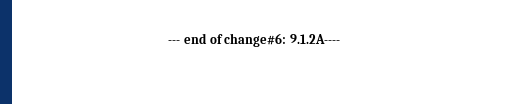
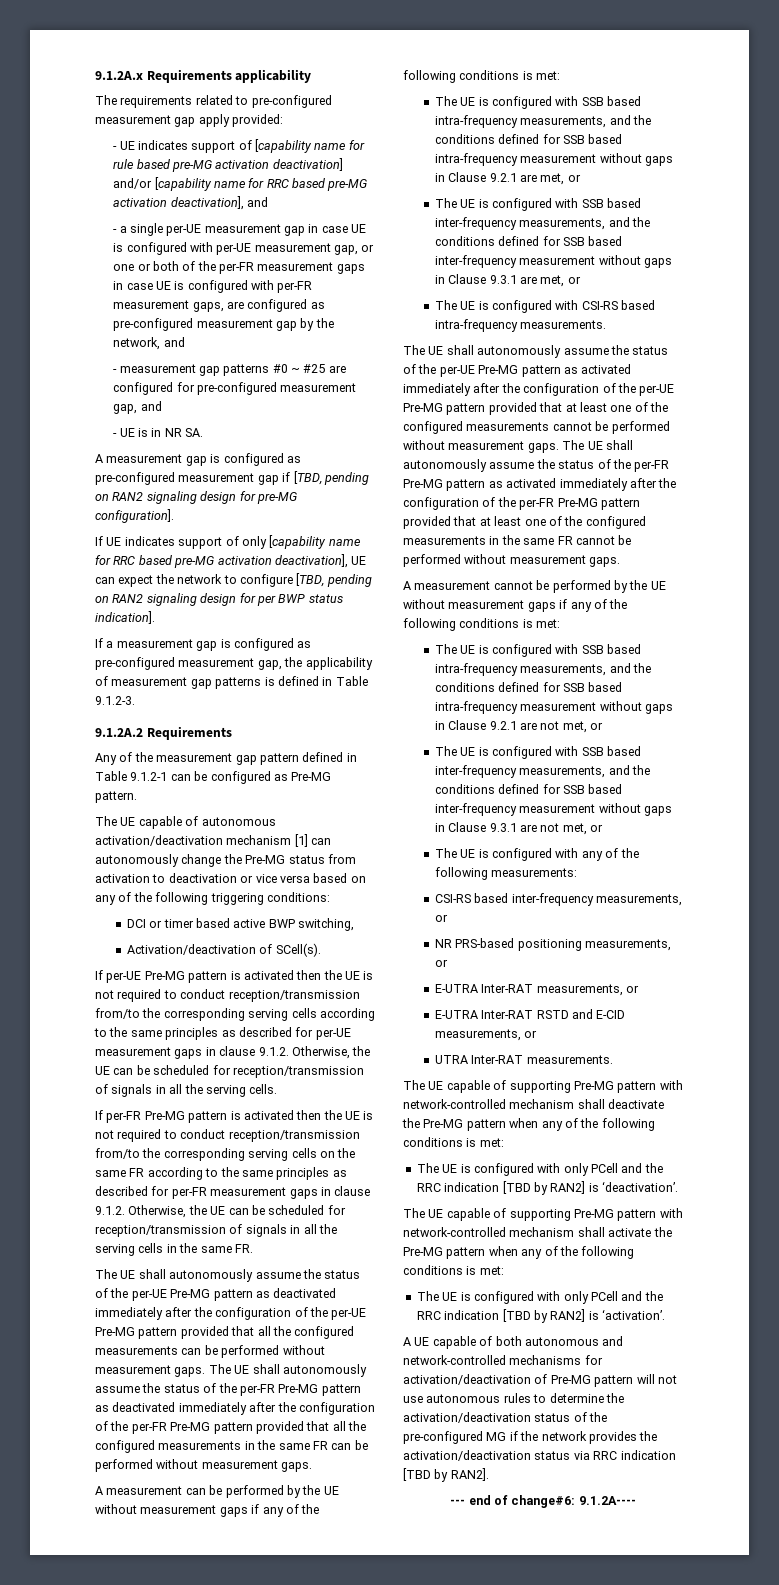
+ 9.1.2A.x Requirements applicability
+ The requirements related to pre-configured measurement gap apply provided:
+ - UE indicates support of [capability name for rule based pre-MG activation deactivation] and/or [capability name for RRC based pre-MG activation deactivation], and
+ - a single per-UE measurement gap in case UE is configured with per-UE measurement gap, or one or both of the per-FR measurement gaps in case UE is configured with per-FR measurement gaps, are configured as pre-configured measurement gap by the network, and
+ - measurement gap patterns #0 ~ #25 are configured for pre-configured measurement gap, and
+ - UE is in NR SA.
+ A measurement gap is configured as pre-configured measurement gap if [TBD, pending on RAN2 signaling design for pre-MG configuration].
+ If UE indicates support of only [capability name for RRC based pre-MG activation deactivation], UE can expect the network to configure [TBD, pending on RAN2 signaling design for per BWP status indication].
+ If a measurement gap is configured as pre-configured measurement gap, the applicability of measurement gap patterns is defined in Table 9.1.2-3.
+ 9.1.2A.2 Requirements
+ Any of the measurement gap pattern defined in Table 9.1.2-1 can be configured as Pre-MG pattern.
+ The UE capable of autonomous activation/deactivation mechanism [1] can autonomously change the Pre-MG status from activation to deactivation or vice versa based on any of the following triggering conditions:
+ DCI or timer based active BWP switching,
+ Activation/deactivation of SCell(s).
+ If per-UE Pre-MG pattern is activated then the UE is not required to conduct reception/transmission from/to the corresponding serving cells according to the same principles as described for per-UE measurement gaps in clause 9.1.2. Otherwise, the UE can be scheduled for reception/transmission of signals in all the serving cells.
+ If per-FR Pre-MG pattern is activated then the UE is not required to conduct reception/transmission from/to the corresponding serving cells on the same FR according to the same principles as described for per-FR measurement gaps in clause 9.1.2. Otherwise, the UE can be scheduled for reception/transmission of signals in all the serving cells in the same FR.
+ The UE shall autonomously assume the status of the per-UE Pre-MG pattern as deactivated immediately after the configuration of the per-UE Pre-MG pattern provided that all the configured measurements can be performed without measurement gaps. The UE shall autonomously assume the status of the per-FR Pre-MG pattern as deactivated immediately after the configuration of the per-FR Pre-MG pattern provided that all the configured measurements in the same FR can be performed without measurement gaps.
+ A measurement can be performed by the UE without measurement gaps if any of the following conditions is met:
+ The UE is configured with SSB based intra-frequency measurements, and the conditions defined for SSB based intra-frequency measurement without gaps in Clause 9.2.1 are met, or
+ The UE is configured with SSB based inter-frequency measurements, and the conditions defined for SSB based inter-frequency measurement without gaps in Clause 9.3.1 are met, or
+ The UE is configured with CSI-RS based intra-frequency measurements.
+ The UE shall autonomously assume the status of the per-UE Pre-MG pattern as activated immediately after the configuration of the per-UE Pre-MG pattern provided that at least one of the configured measurements cannot be performed without measurement gaps. The UE shall autonomously assume the status of the per-FR Pre-MG pattern as activated immediately after the configuration of the per-FR Pre-MG pattern provided that at least one of the configured measurements in the same FR cannot be performed without measurement gaps.
+ A measurement cannot be performed by the UE without measurement gaps if any of the following conditions is met:
+ The UE is configured with SSB based intra-frequency measurements, and the conditions defined for SSB based intra-frequency measurement without gaps in Clause 9.2.1 are not met, or
+ The UE is configured with SSB based inter-frequency measurements, and the conditions defined for SSB based inter-frequency measurement without gaps in Clause 9.3.1 are not met, or
+ The UE is configured with any of the following measurements:
+ CSI-RS based inter-frequency measurements, or
+ NR PRS-based positioning measurements, or
+ E-UTRA Inter-RAT measurements, or
+ E-UTRA Inter-RAT RSTD and E-CID measurements, or
+ UTRA Inter-RAT measurements.
+ The UE capable of supporting Pre-MG pattern with network-controlled mechanism shall deactivate the Pre-MG pattern when any of the following conditions is met:
+ The UE is configured with only PCell and the RRC indication [TBD by RAN2] is ‘deactivation’.
+ The UE capable of supporting Pre-MG pattern with network-controlled mechanism shall activate the Pre-MG pattern when any of the following conditions is met:
+ The UE is configured with only PCell and the RRC indication [TBD by RAN2] is ‘activation’.
+ A UE capable of both autonomous and network-controlled mechanisms for activation/deactivation of Pre-MG pattern will not use autonomous rules to determine the activation/deactivation status of the pre-configured MG if the network provides the activation/deactivation status via RRC indication [TBD by RAN2].

